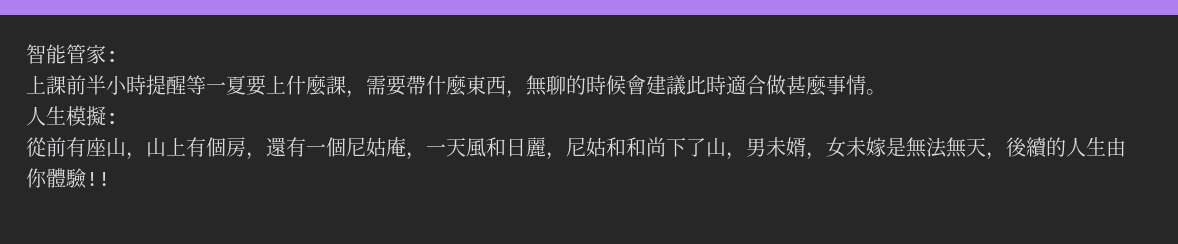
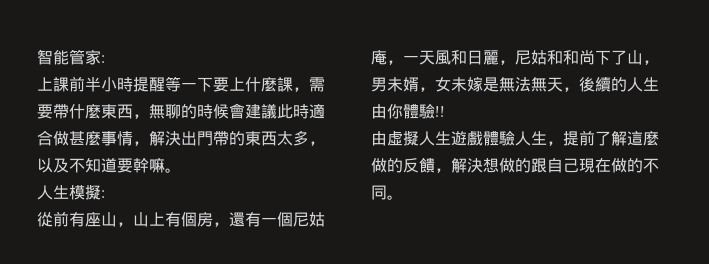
- 上課前半小時提醒等一夏要上什麼課，需要帶什麼東西，無聊的時候會建議此時適合做甚麼事情。
+ 上課前半小時提醒等一下要上什麼課，需要帶什麼東西，無聊的時候會建議此時適合做甚麼事情，解決出門帶的東西太多，以及不知道要幹嘛。
+ 由虛擬人生遊戲體驗人生，提前了解這麼做的反饋，解決想做的跟自己現在做的不同。

